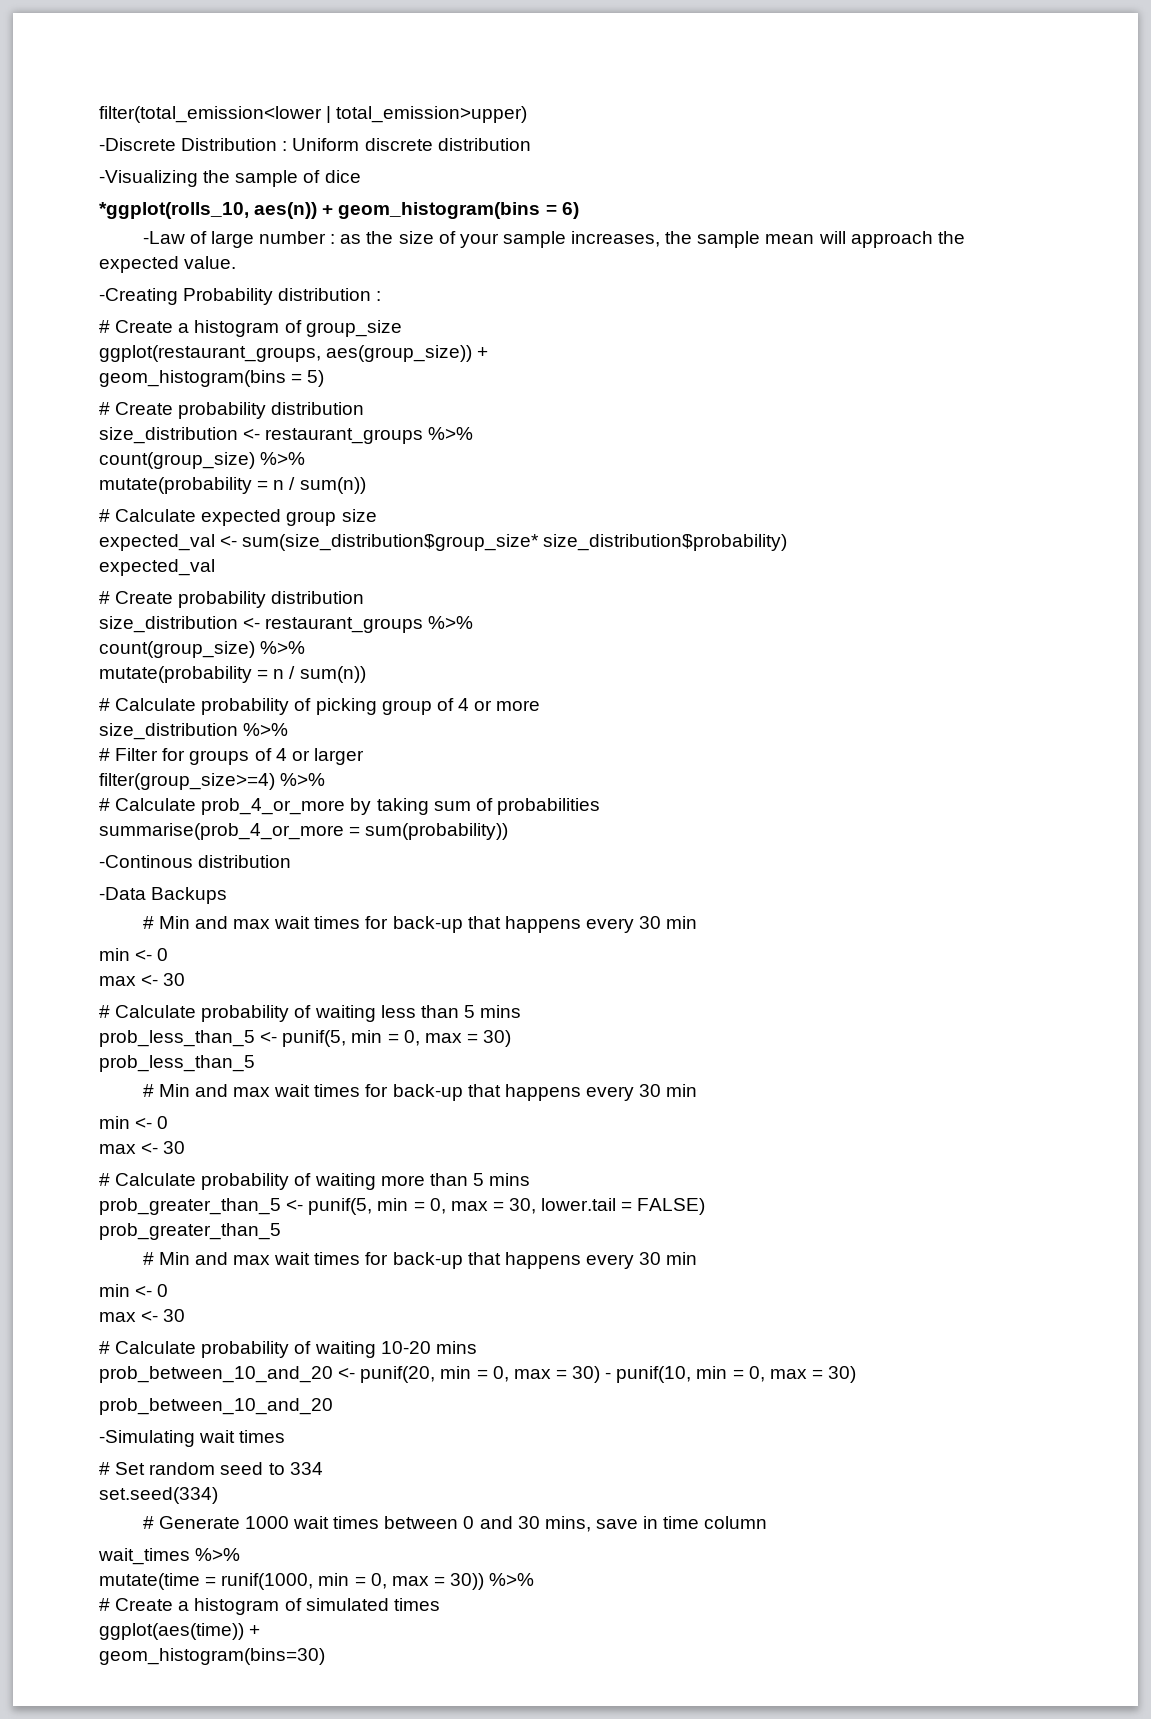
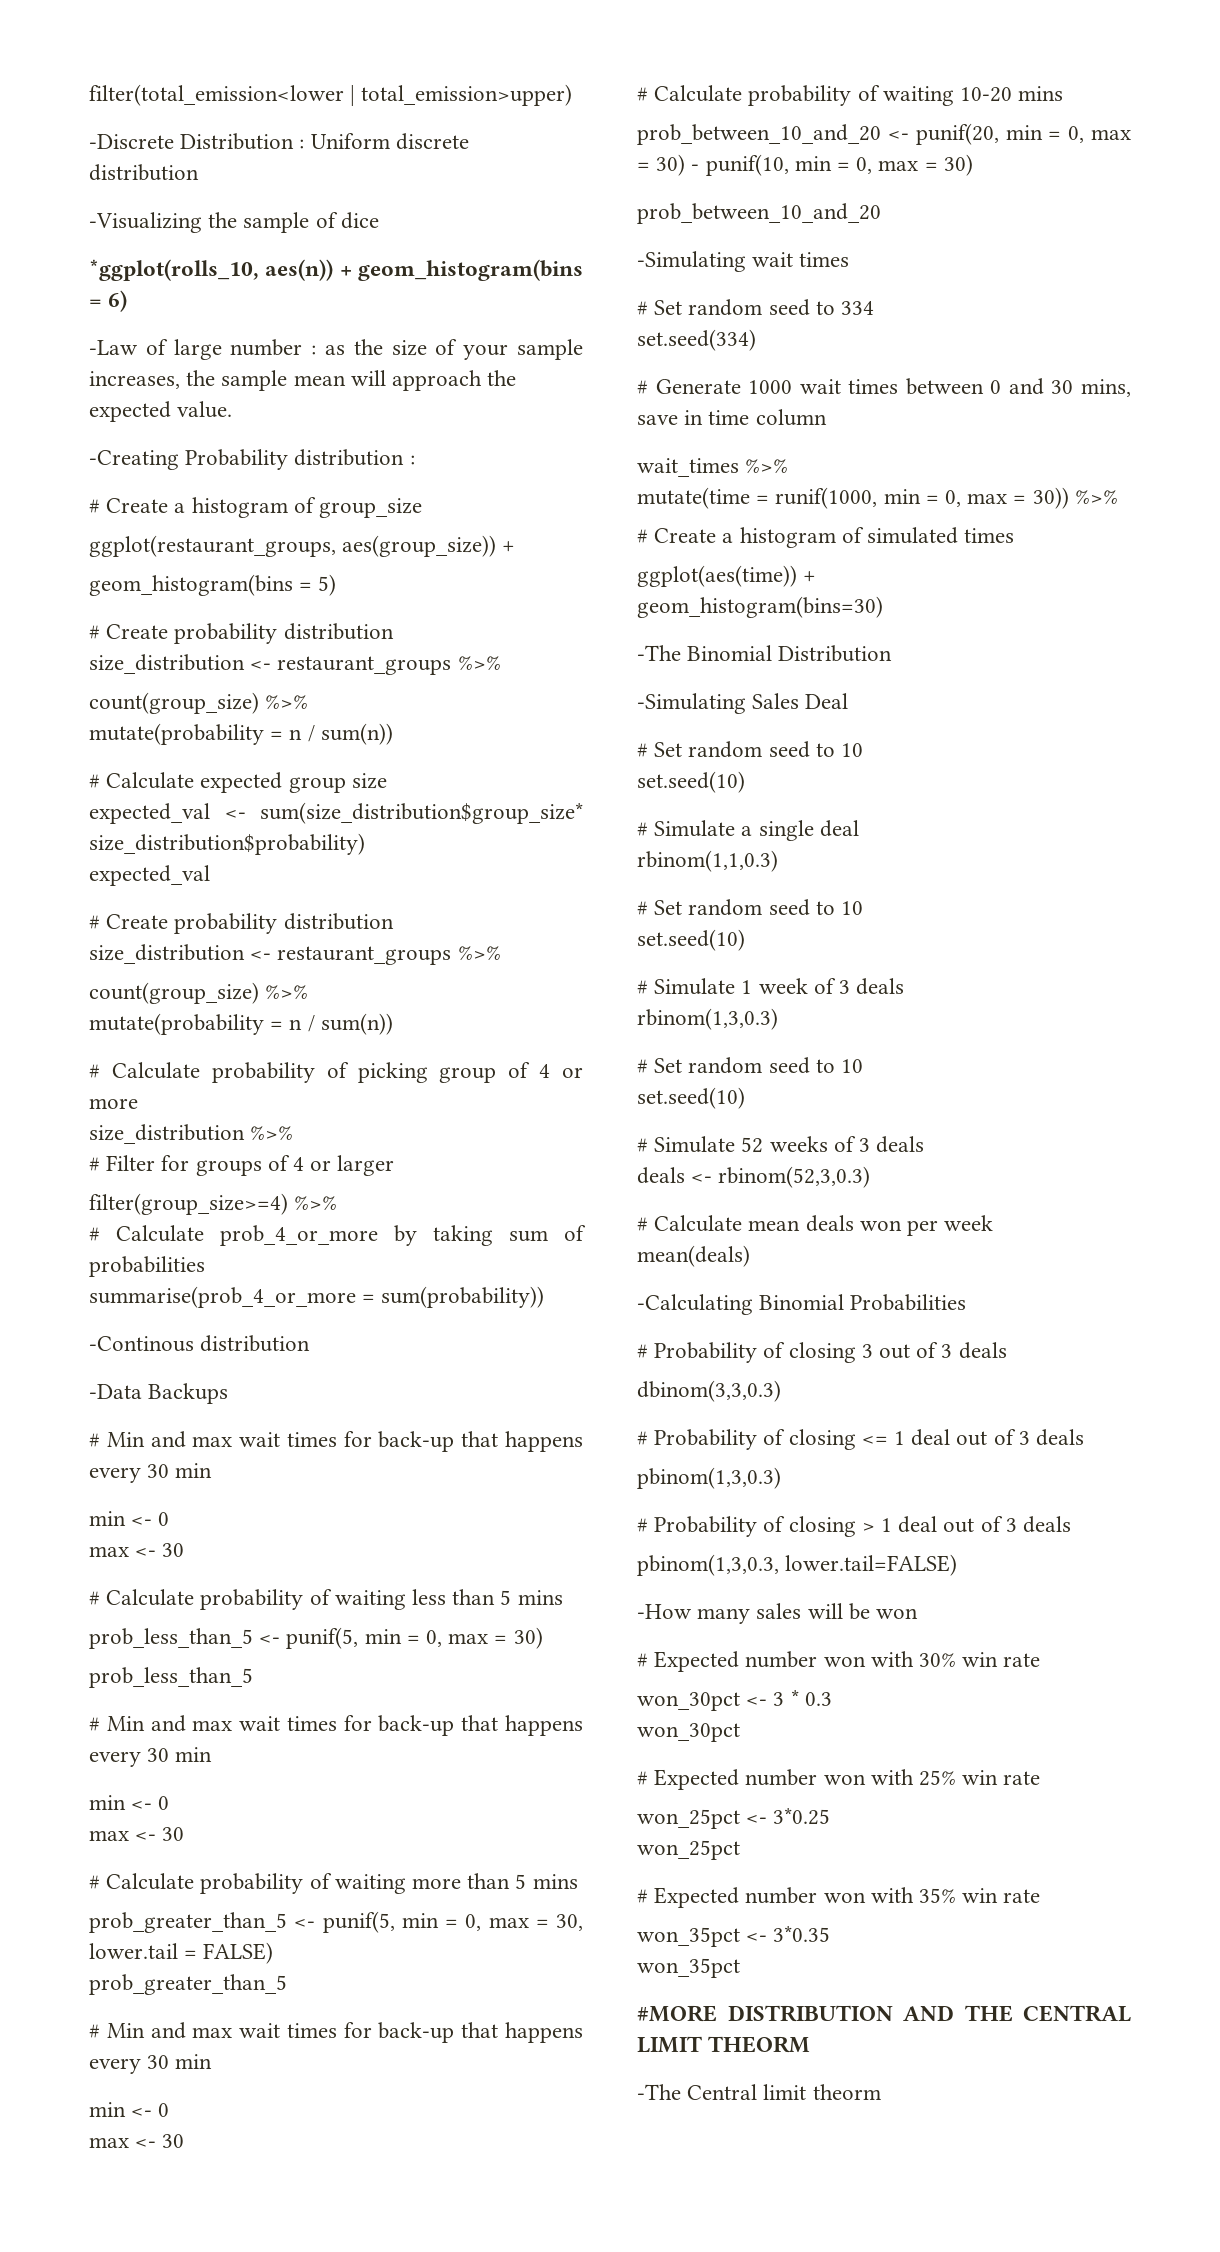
+ -The Binomial Distribution
+ -Simulating Sales Deal
+ # Set random seed to 10
+ set.seed(10)
+ # Simulate a single deal
+ rbinom(1,1,0.3)
+ # Set random seed to 10
+ set.seed(10)
+ # Simulate 1 week of 3 deals
+ rbinom(1,3,0.3)
+ # Set random seed to 10
+ set.seed(10)
+ # Simulate 52 weeks of 3 deals
+ deals <- rbinom(52,3,0.3)
+ # Calculate mean deals won per week
+ mean(deals)
+ -Calculating Binomial Probabilities
+ # Probability of closing 3 out of 3 deals
+ dbinom(3,3,0.3)
+ # Probability of closing <= 1 deal out of 3 deals
+ pbinom(1,3,0.3)
+ # Probability of closing > 1 deal out of 3 deals
+ pbinom(1,3,0.3, lower.tail=FALSE)
+ -How many sales will be won
+ # Expected number won with 30% win rate
+ won_30pct <- 3 * 0.3
+ won_30pct
+ # Expected number won with 25% win rate
+ won_25pct <- 3*0.25
+ won_25pct
+ # Expected number won with 35% win rate
+ won_35pct <- 3*0.35
+ won_35pct
+ #MORE DISTRIBUTION AND THE CENTRAL LIMIT THEORM
+ -The Central limit theorm

